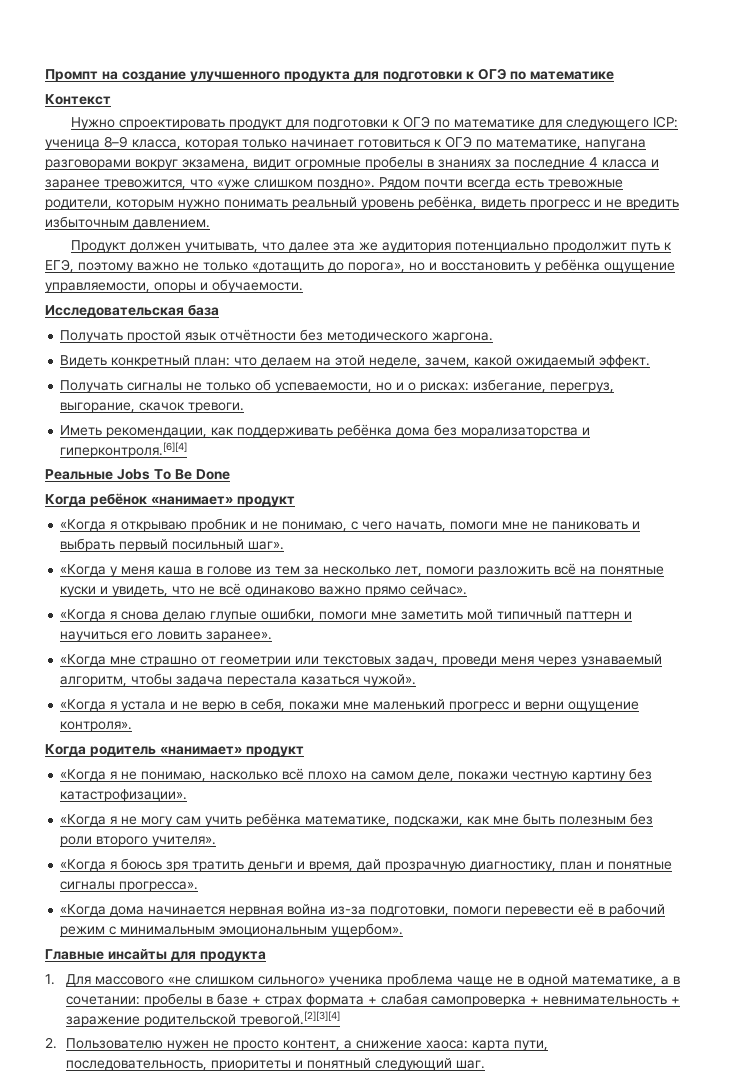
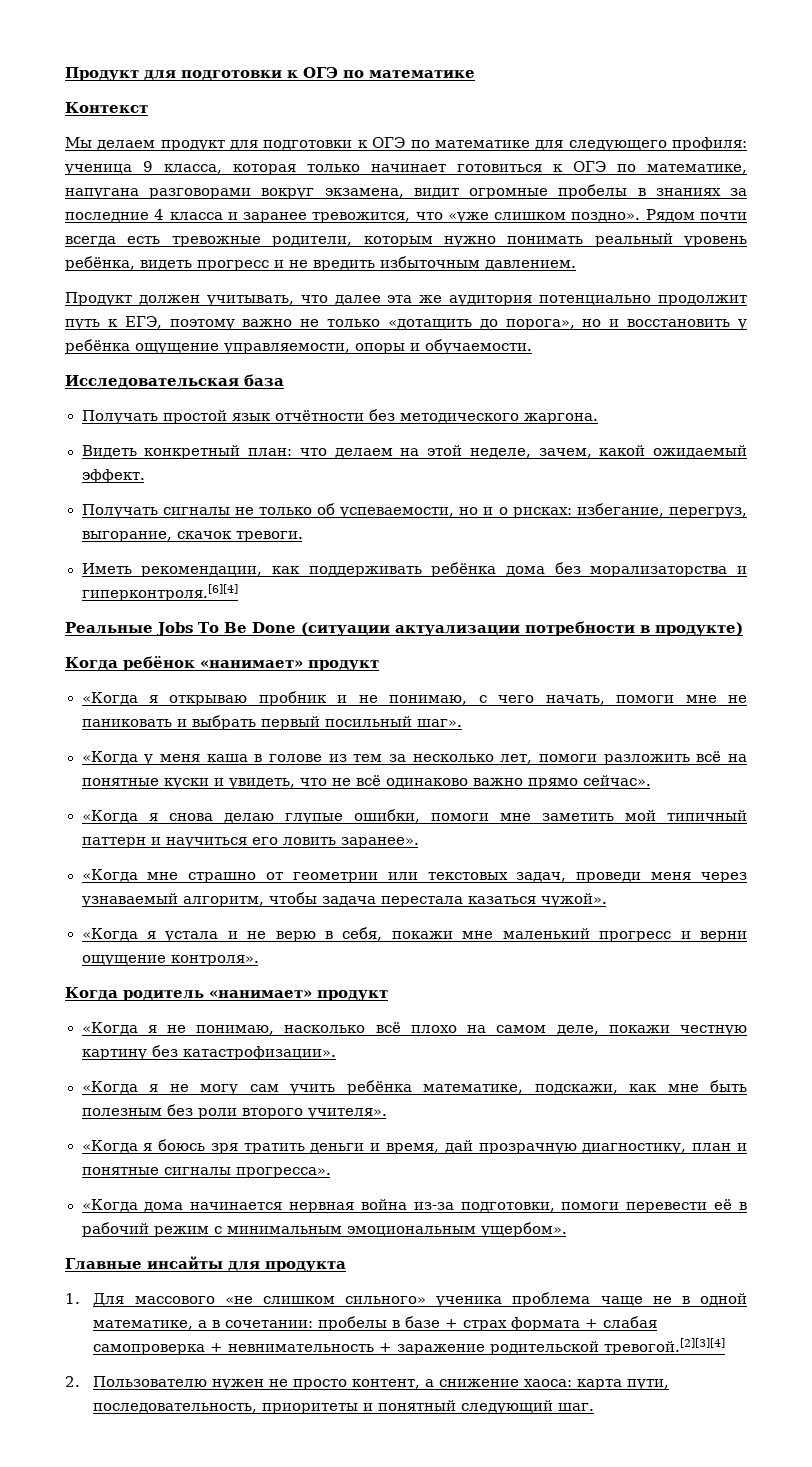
- Промпт на создание улучшенного продукта для подготовки к ОГЭ по математике
+ Продукт для подготовки к ОГЭ по математике
- Нужно спроектировать продукт для подготовки к ОГЭ по математике для следующего ICP: ученица 8–9 класса, которая только начинает готовиться к ОГЭ по математике, напугана разговорами вокруг экзамена, видит огромные пробелы в знаниях за последние 4 класса и заранее тревожится, что «уже слишком поздно».
+ Мы делаем продукт для подготовки к ОГЭ по математике для следующего профиля: ученица 9 класса, которая только начинает готовиться к ОГЭ по математике, напугана разговорами вокруг экзамена, видит огромные пробелы в знаниях за последние 4 класса и заранее тревожится, что «уже слишком поздно».
- Реальные Jobs To Be Done
+ Реальные Jobs To Be Done (ситуации актуализации потребности в продукте)

